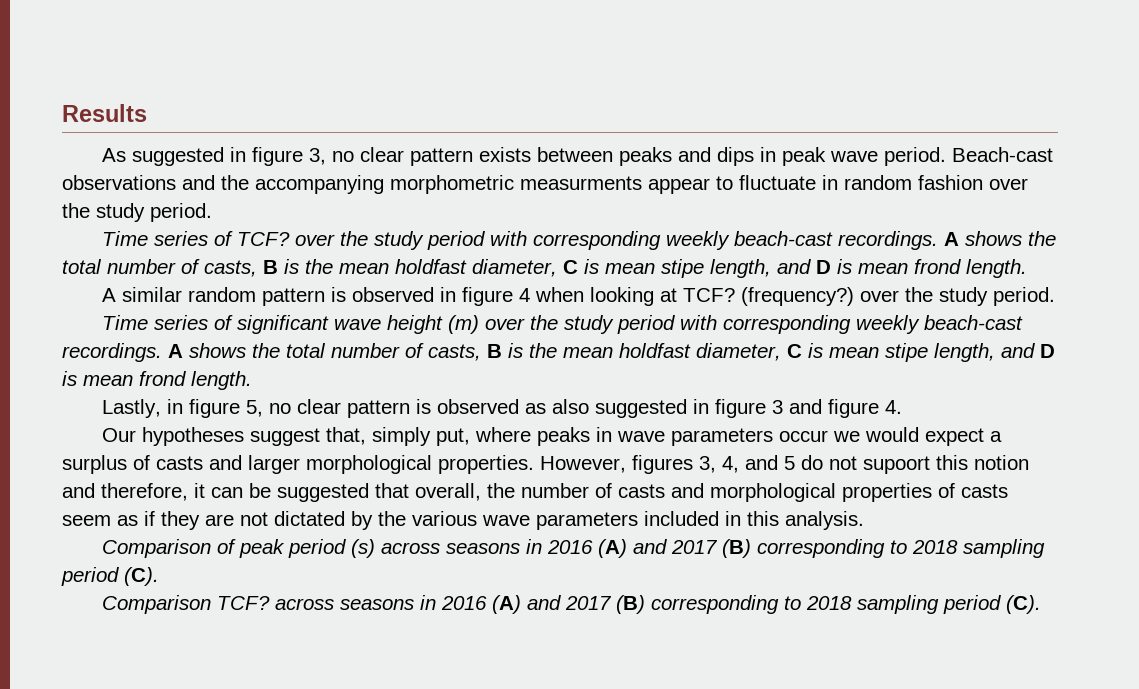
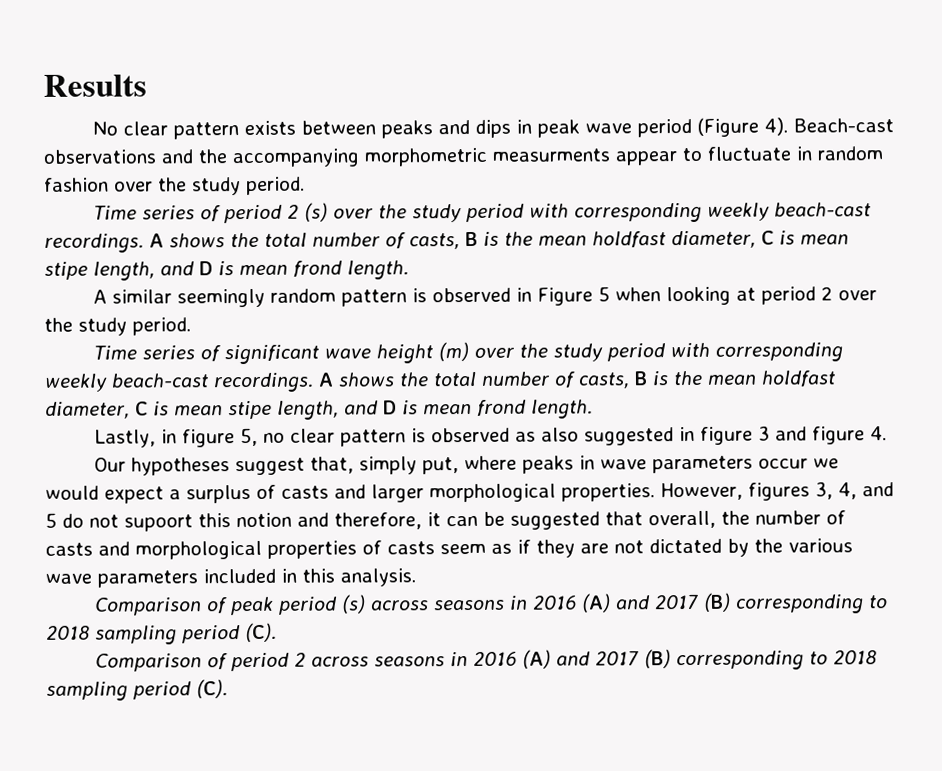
- As suggested in figure 3, no clear pattern exists between peaks and dips in peak wave period.
+ No clear pattern exists between peaks and dips in peak wave period (Figure 4).
- Time series of TCF? over the study period with corresponding weekly beach-cast recordings.
+ Time series of period 2 (s) over the study period with corresponding weekly beach-cast recordings.
- A similar random pattern is observed in figure 4 when looking at TCF? (frequency?) over the study period.
+ A similar seemingly random pattern is observed in Figure 5 when looking at period 2 over the study period.
- Comparison TCF? across seasons in 2016 (A) and 2017 (B) corresponding to 2018 sampling period (C).
+ Comparison of period 2 across seasons in 2016 (A) and 2017 (B) corresponding to 2018 sampling period (C).

